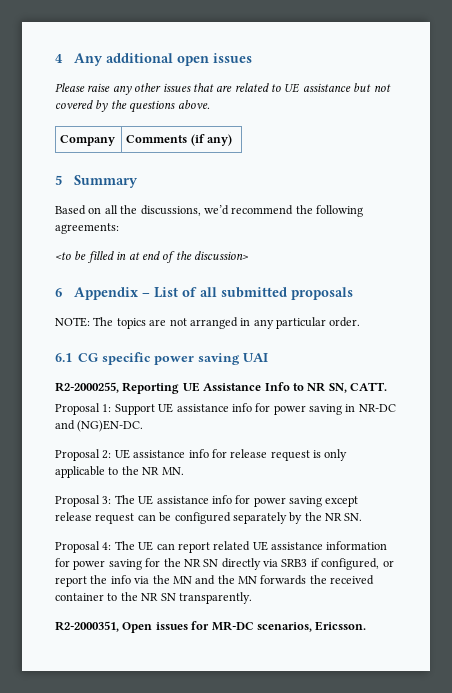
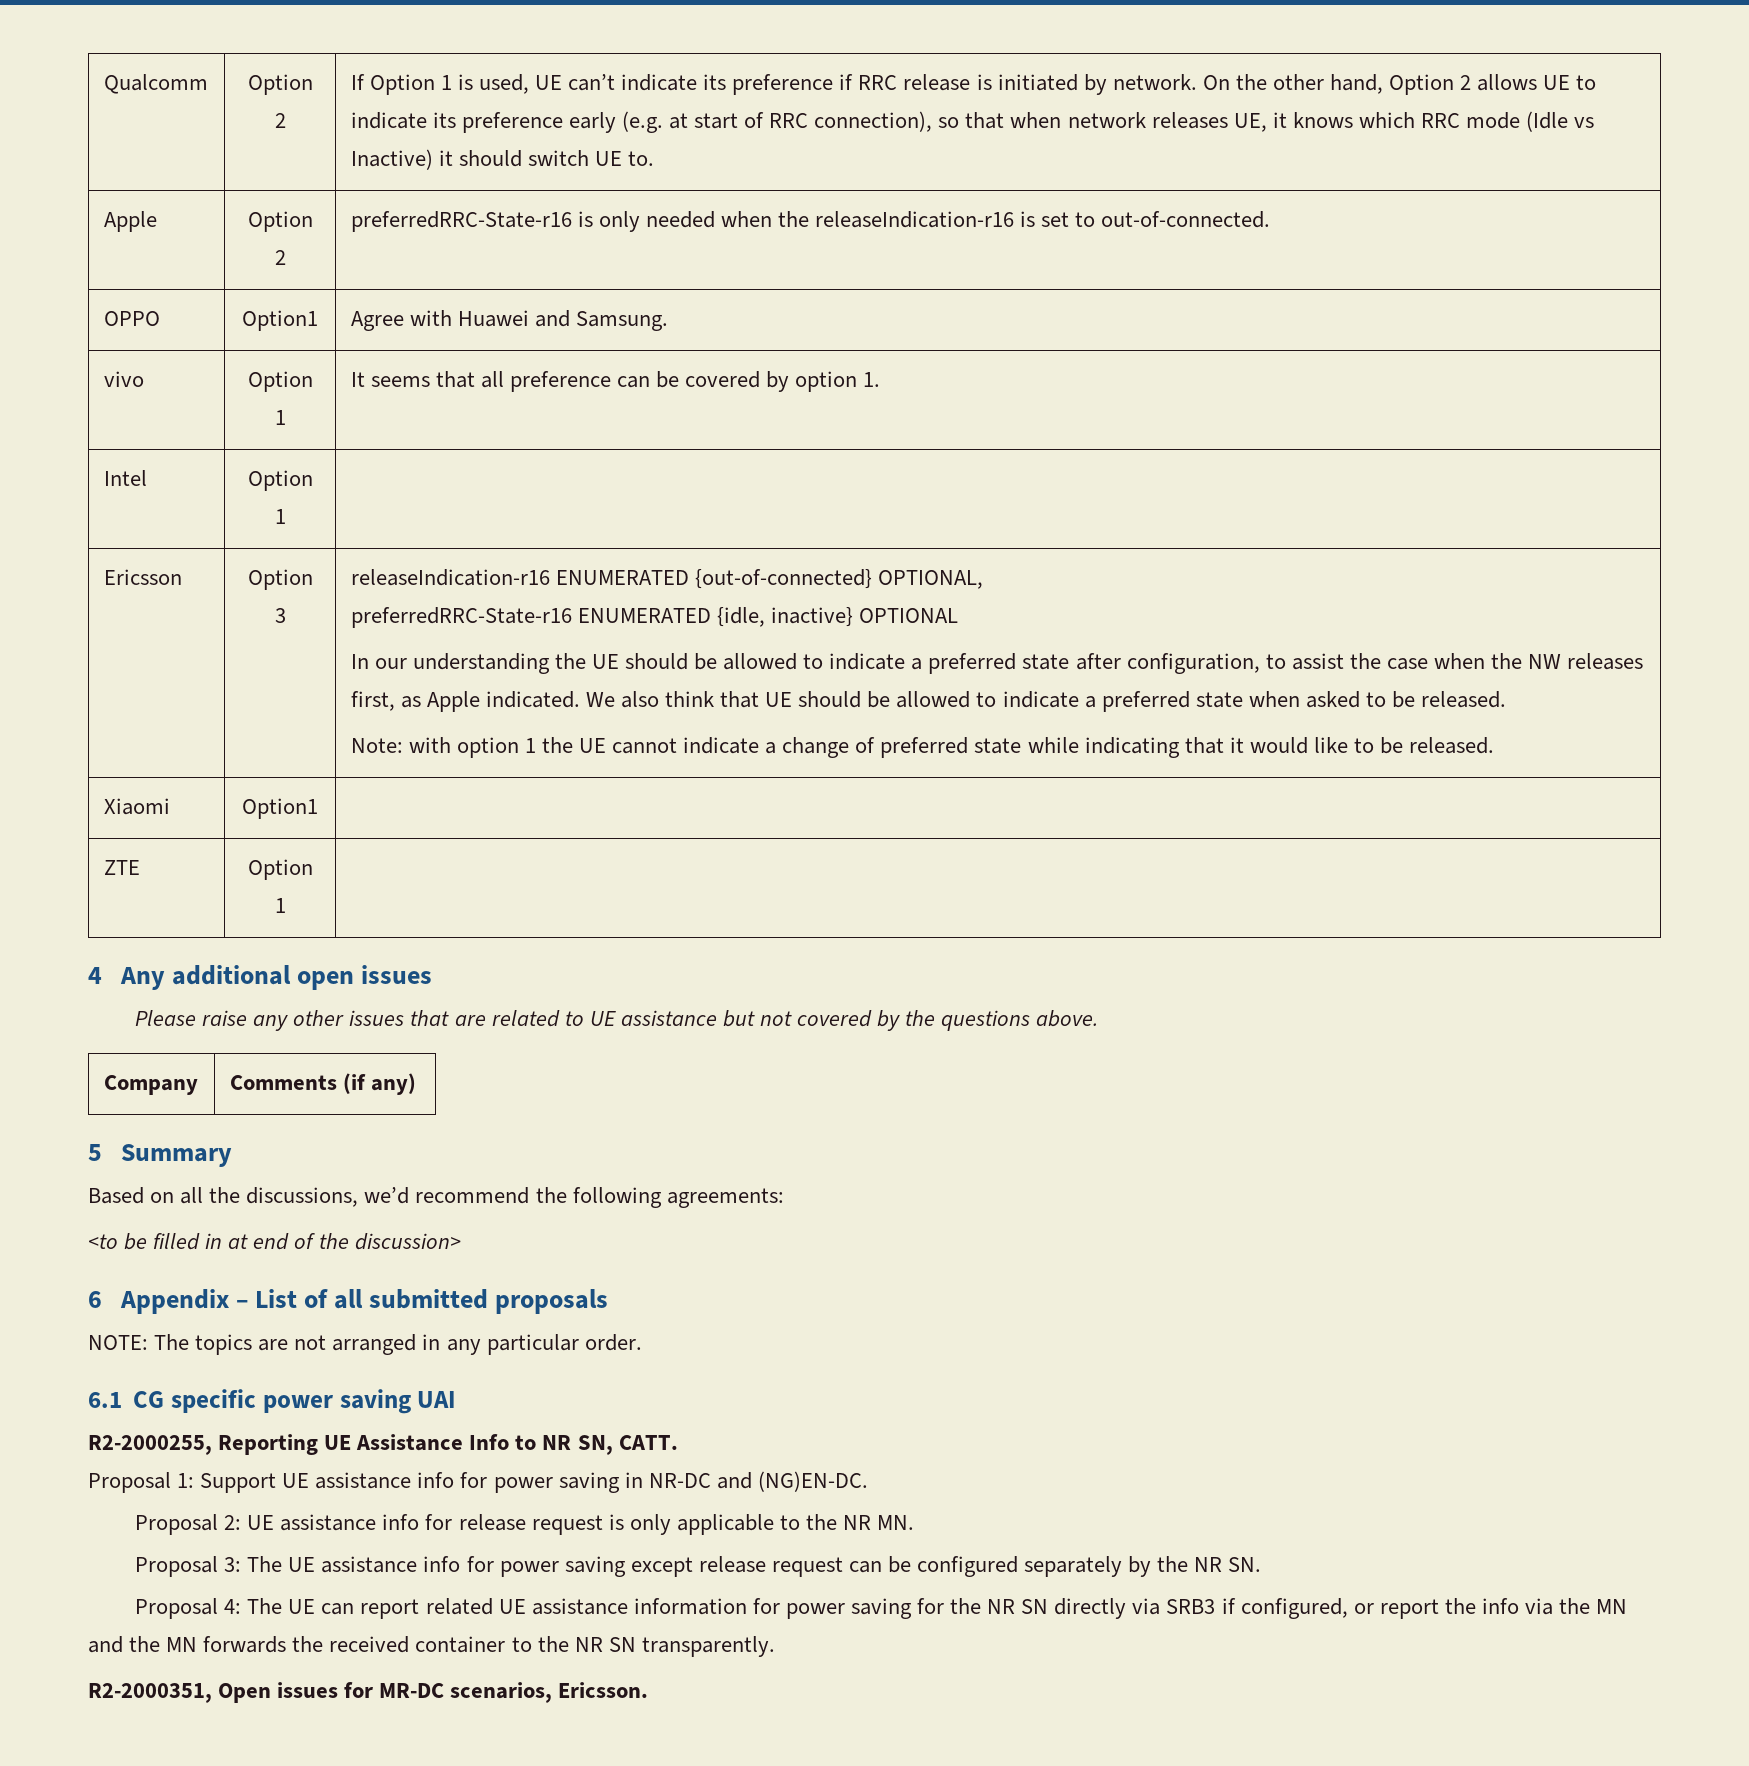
+ Qualcomm | Option 2 | If Option 1 is used, UE can’t indicate its preference if RRC release is initiated by network. On the other hand, Option 2 allows UE to indicate its preference early (e.g. at start of RRC connection), so that when network releases UE, it knows which RRC mode (Idle vs Inactive) it should switch UE to.
+ Apple | Option 2 | preferredRRC-State-r16 is only needed when the releaseIndication-r16 is set to out-of-connected.
+ OPPO | Option1 | Agree with Huawei and Samsung.
+ vivo | Option 1 | It seems that all preference can be covered by option 1.
+ Intel | Option 1 |
+ Ericsson | Option 3 | releaseIndication-r16 ENUMERATED {out-of-connected} OPTIONAL,
+ preferredRRC-State-r16 ENUMERATED {idle, inactive} OPTIONAL
+ In our understanding the UE should be allowed to indicate a preferred state after configuration, to assist the case when the NW releases first, as Apple indicated. We also think that UE should be allowed to indicate a preferred state when asked to be released.
+ Note: with option 1 the UE cannot indicate a change of preferred state while indicating that it would like to be released.
+ Xiaomi | Option1 |
+ ZTE | Option 1 |

